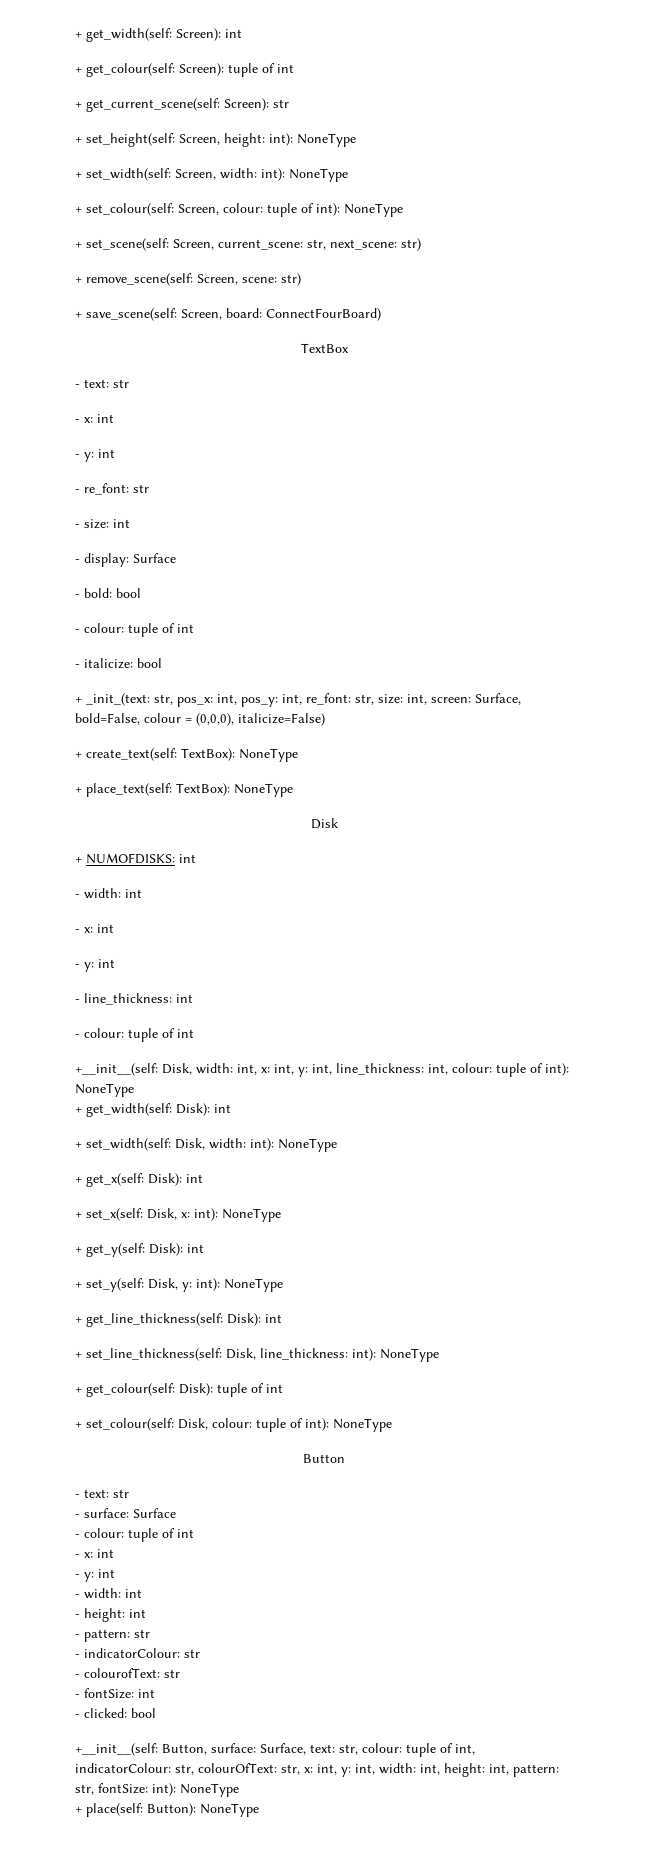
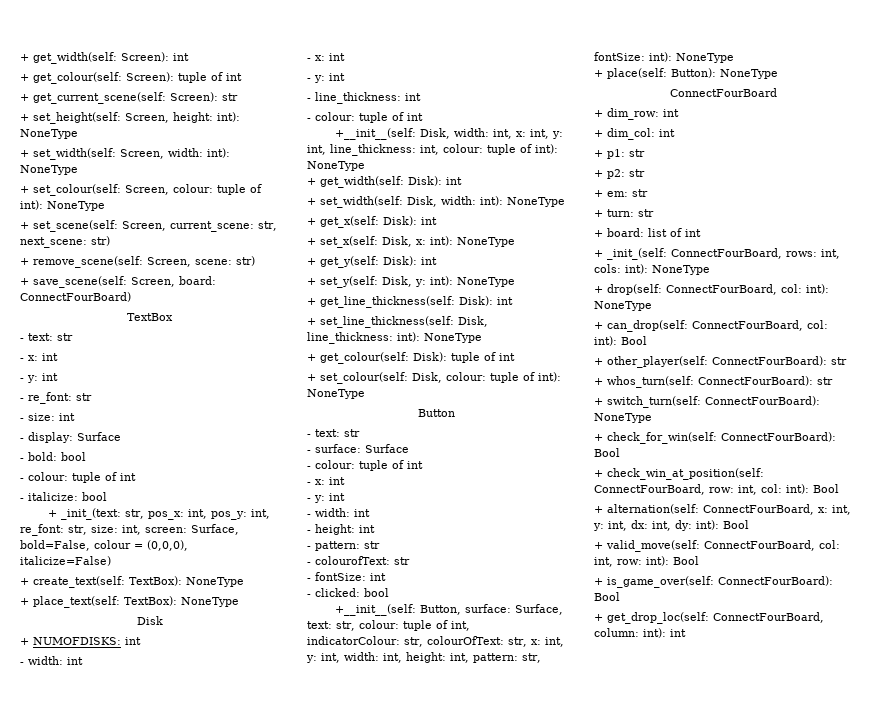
- - indicatorColour: str
+ ConnectFourBoard
+ + dim_row: int
+ + dim_col: int
+ + p1: str
+ + p2: str
+ + em: str
+ + turn: str
+ + board: list of int
+ + _init_(self: ConnectFourBoard, rows: int, cols: int): NoneType
+ + drop(self: ConnectFourBoard, col: int): NoneType
+ + can_drop(self: ConnectFourBoard, col: int): Bool
+ + other_player(self: ConnectFourBoard): str
+ + whos_turn(self: ConnectFourBoard): str
+ + switch_turn(self: ConnectFourBoard): NoneType
+ + check_for_win(self: ConnectFourBoard): Bool
+ + check_win_at_position(self: ConnectFourBoard, row: int, col: int): Bool
+ + alternation(self: ConnectFourBoard, x: int, y: int, dx: int, dy: int): Bool
+ + valid_move(self: ConnectFourBoard, col: int, row: int): Bool
+ + is_game_over(self: ConnectFourBoard): Bool
+ + get_drop_loc(self: ConnectFourBoard, column: int): int

